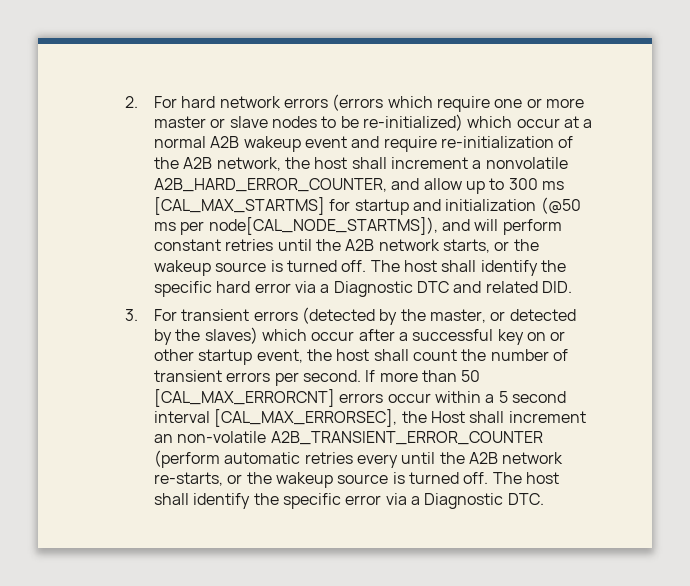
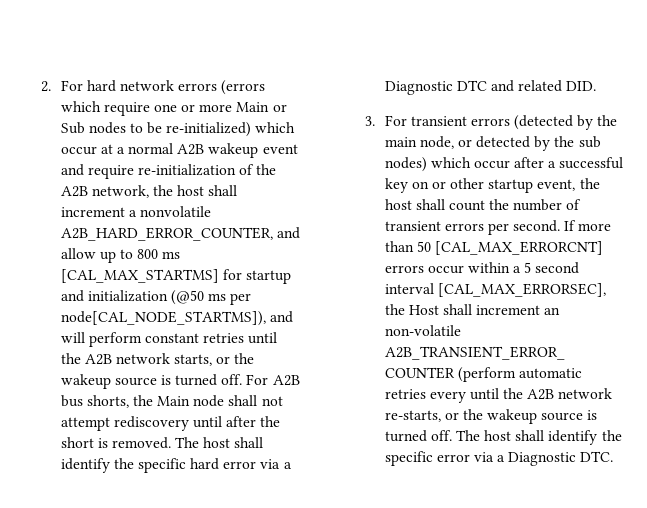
- 2. For hard network errors (errors which require one or more master or slave nodes to be re-initialized) which occur at a normal A2B wakeup event and require re-initialization of the A2B network, the host shall increment a nonvolatile A2B_HARD_ERROR_COUNTER, and allow up to 300 ms [CAL_MAX_STARTMS] for startup and initialization (@50 ms per node[CAL_NODE_STARTMS]), and will perform constant retries until the A2B network starts, or the wakeup source is turned off.
+ 2. For hard network errors (errors which require one or more Main or Sub nodes to be re-initialized) which occur at a normal A2B wakeup event and require re-initialization of the A2B network, the host shall increment a nonvolatile A2B_HARD_ERROR_COUNTER, and allow up to 800 ms [CAL_MAX_STARTMS] for startup and initialization (@50 ms per node[CAL_NODE_STARTMS]), and will perform constant retries until the A2B network starts, or the wakeup source is turned off.
+ For A2B bus shorts, the Main node shall not attempt rediscovery until after the short is removed.
- 3. For transient errors (detected by the master, or detected by the slaves) which occur after a successful key on or other startup event, the host shall count the number of transient errors per second.
+ 3. For transient errors (detected by the main node, or detected by the sub nodes) which occur after a successful key on or other startup event, the host shall count the number of transient errors per second.

